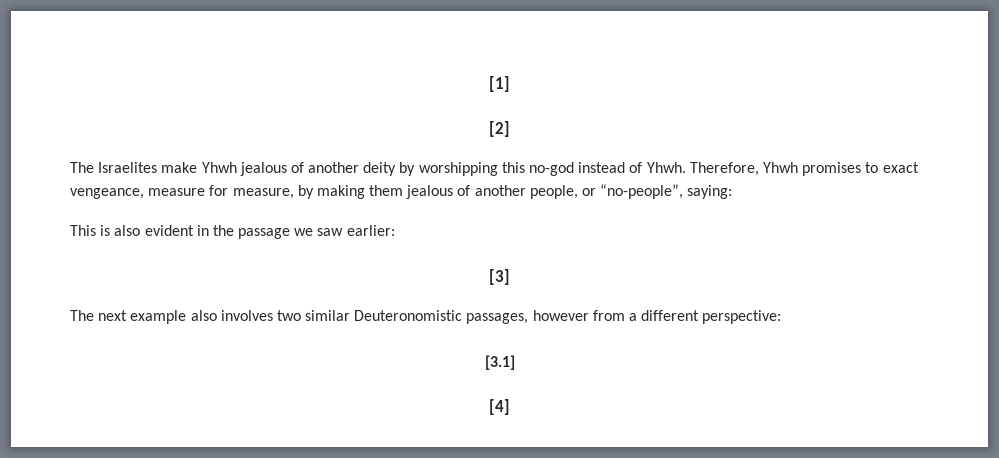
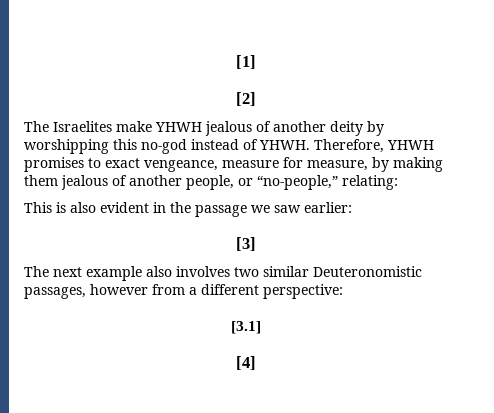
- The Israelites make Yhwh jealous of another deity by worshipping this no-god instead of Yhwh. Therefore, Yhwh promises to exact vengeance, measure for measure, by making them jealous of another people, or “no-people”, saying:
+ The Israelites make YHWH jealous of another deity by worshipping this no-god instead of YHWH. Therefore, YHWH promises to exact vengeance, measure for measure, by making them jealous of another people, or “no-people,” relating:

